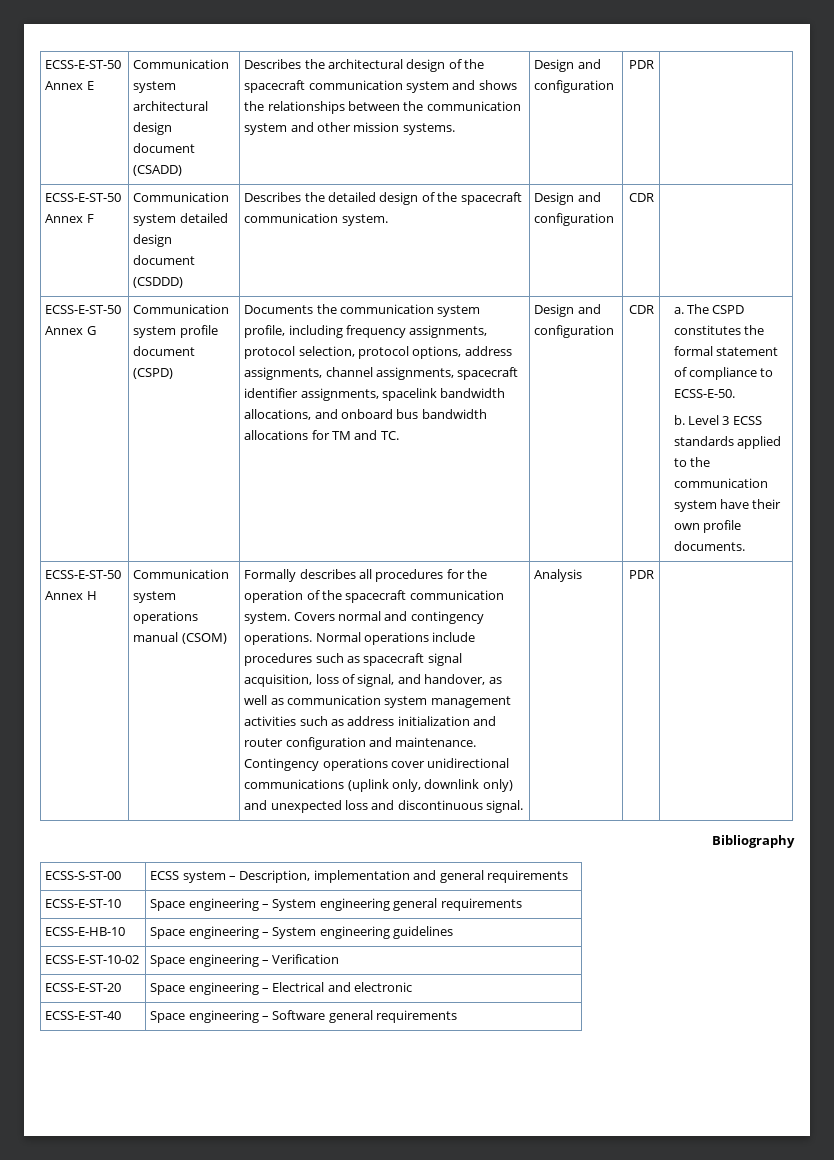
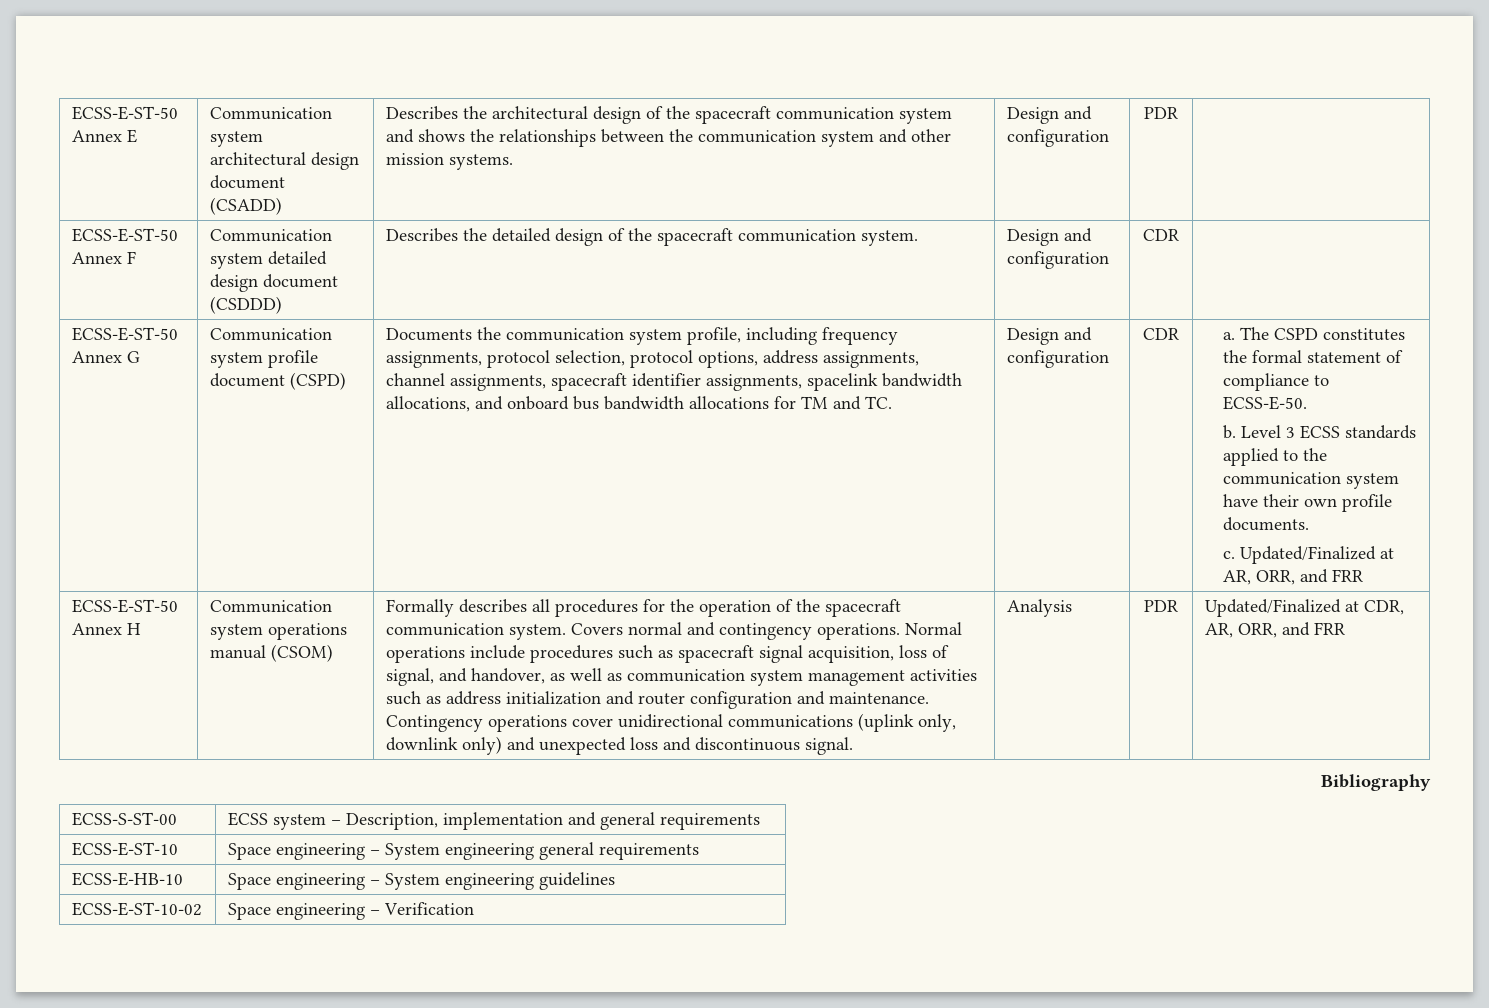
+ c. Updated/Finalized at AR, ORR, and FRR
+ Updated/Finalized at CDR, AR, ORR, and FRR
- ECSS-E-ST-20 | Space engineering – Electrical and electronic
- ECSS-E-ST-40 | Space engineering – Software general requirements

